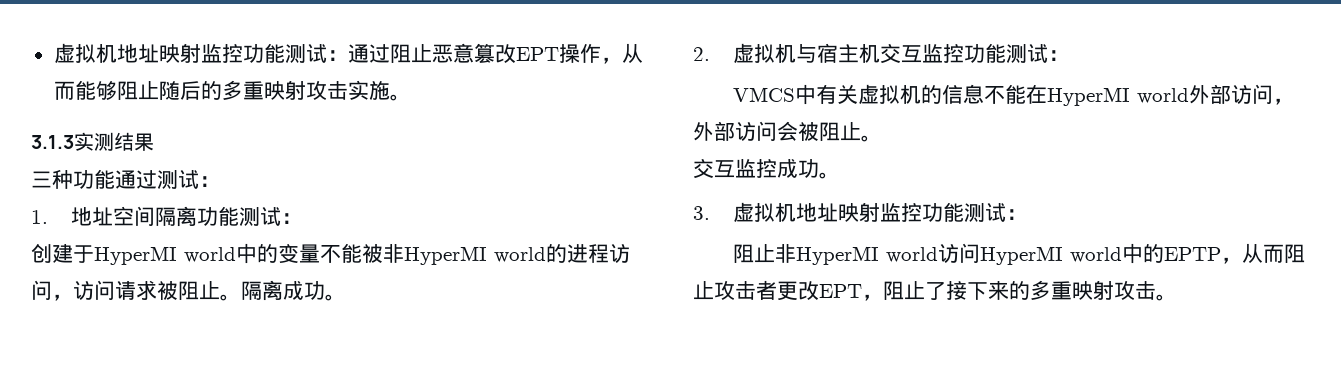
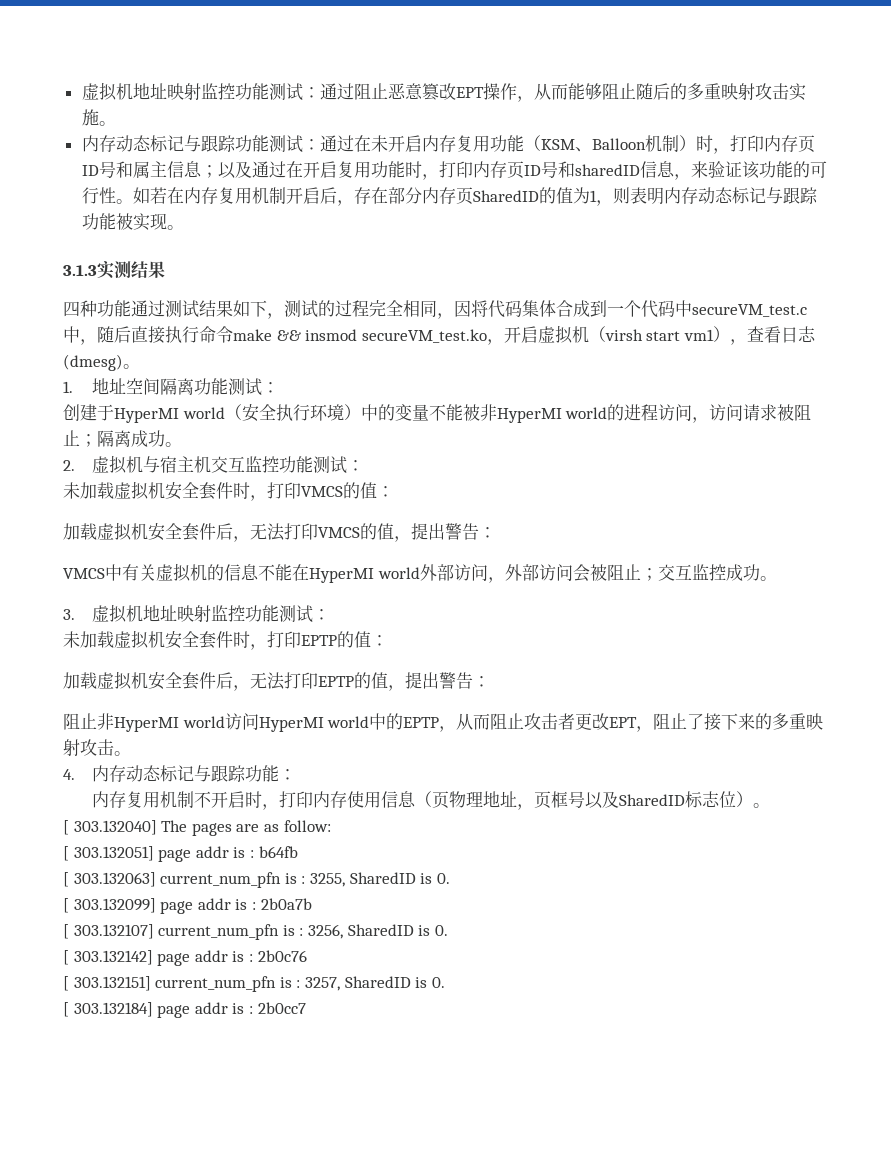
+ 内存动态标记与跟踪功能测试：通过在未开启内存复用功能（KSM、Balloon机制）时，打印内存页ID号和属主信息；以及通过在开启复用功能时，打印内存页ID号和sharedID信息，来验证该功能的可行性。如若在内存复用机制开启后，存在部分内存页SharedID的值为1，则表明内存动态标记与跟踪功能被实现。
- 三种功能通过测试：
+ 四种功能通过测试结果如下，测试的过程完全相同，因将代码集体合成到一个代码中secureVM_test.c中，随后直接执行命令make && insmod secureVM_test.ko，开启虚拟机（virsh start vm1），查看日志(dmesg)。
- 创建于HyperMI world中的变量不能被非HyperMI world的进程访问，访问请求被阻止。隔离成功。
+ 创建于HyperMI world（安全执行环境）中的变量不能被非HyperMI world的进程访问，访问请求被阻止；隔离成功。
+ 未加载虚拟机安全套件时，打印VMCS的值：
+ 加载虚拟机安全套件后，无法打印VMCS的值，提出警告：
- VMCS中有关虚拟机的信息不能在HyperMI world外部访问，外部访问会被阻止。
- 交互监控成功。
+ VMCS中有关虚拟机的信息不能在HyperMI world外部访问，外部访问会被阻止；交互监控成功。
+ 未加载虚拟机安全套件时，打印EPTP的值：
+ 加载虚拟机安全套件后，无法打印EPTP的值，提出警告：
+ 4.内存动态标记与跟踪功能：
+ 内存复用机制不开启时，打印内存使用信息（页物理地址，页框号以及SharedID标志位）。
+ [ 303.132040] The pages are as follow:
+ [ 303.132051] page addr is : b64fb
+ [ 303.132063] current_num_pfn is : 3255, SharedID is 0.
+ [ 303.132099] page addr is : 2b0a7b
+ [ 303.132107] current_num_pfn is : 3256, SharedID is 0.
+ [ 303.132142] page addr is : 2b0c76
+ [ 303.132151] current_num_pfn is : 3257, SharedID is 0.
+ [ 303.132184] page addr is : 2b0cc7

